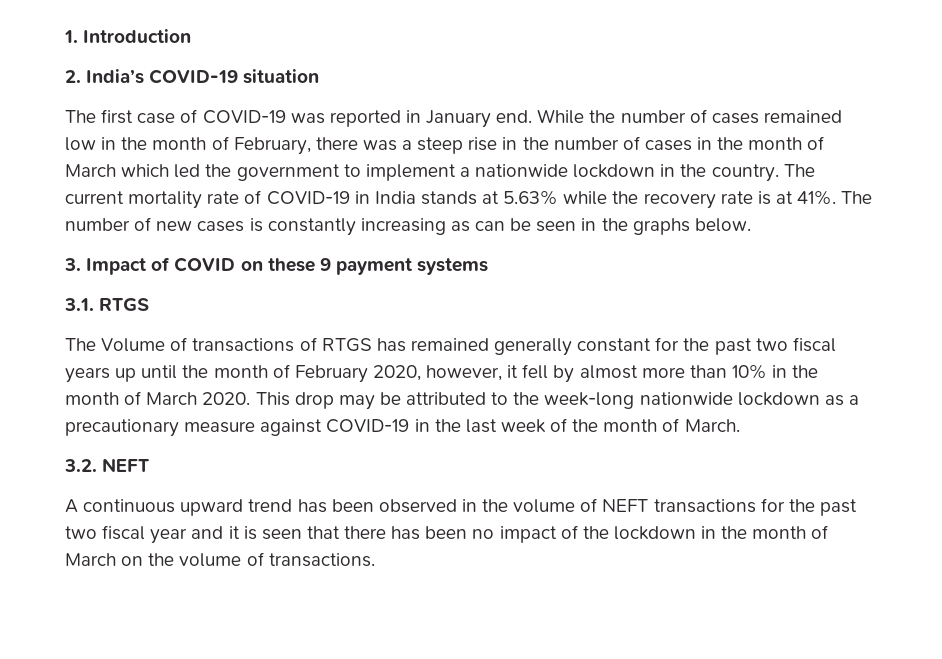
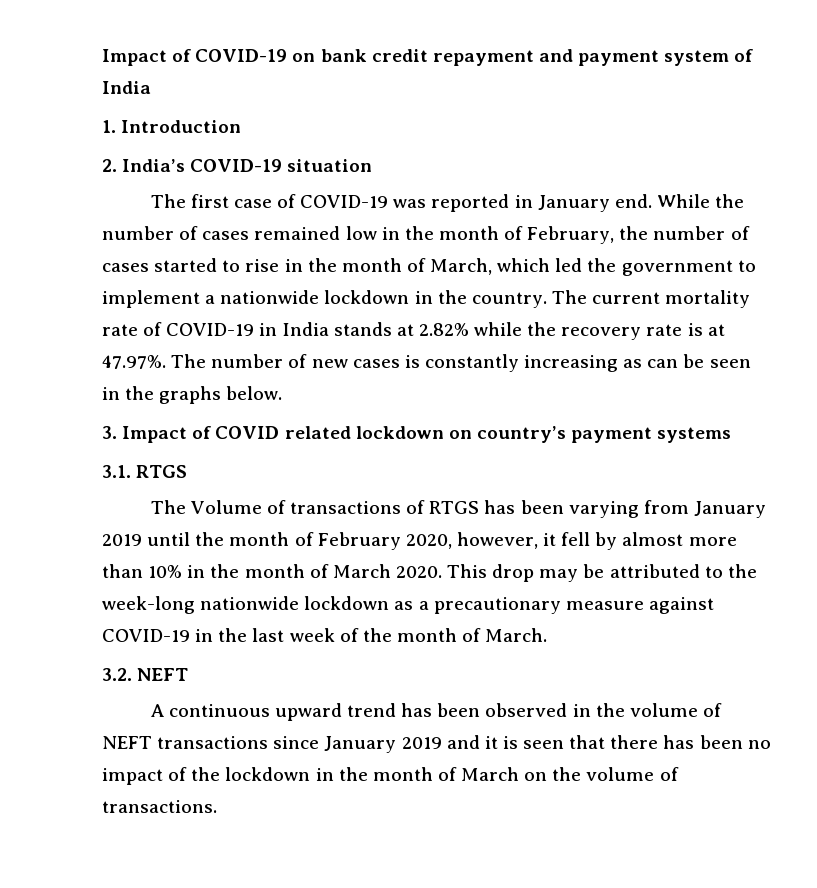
+ Impact of COVID-19 on bank credit repayment and payment system of India
- While the number of cases remained low in the month of February, there was a steep rise in the number of cases in the month of March which led the government to implement a nationwide lockdown in the country.
+ While the number of cases remained low in the month of February, the number of cases started to rise in the month of March, which led the government to implement a nationwide lockdown in the country.
- The current mortality rate of COVID-19 in India stands at 5.63% while the recovery rate is at 41%. The number of new cases is constantly increasing as can be seen in the graphs below.
+ The current mortality rate of COVID-19 in India stands at 2.82% while the recovery rate is at 47.97%. The number of new cases is constantly increasing as can be seen in the graphs below.
- 3. Impact of COVID on these 9 payment systems
+ 3. Impact of COVID related lockdown on country’s payment systems
- The Volume of transactions of RTGS has remained generally constant for the past two fiscal years up until the month of February 2020, however, it fell by almost more than 10% in the month of March 2020.
+ The Volume of transactions of RTGS has been varying from January 2019 until the month of February 2020, however, it fell by almost more than 10% in the month of March 2020.
- A continuous upward trend has been observed in the volume of NEFT transactions for the past two fiscal year and it is seen that there has been no impact of the lockdown in the month of March on the volume of transactions.
+ A continuous upward trend has been observed in the volume of NEFT transactions since January 2019 and it is seen that there has been no impact of the lockdown in the month of March on the volume of transactions.

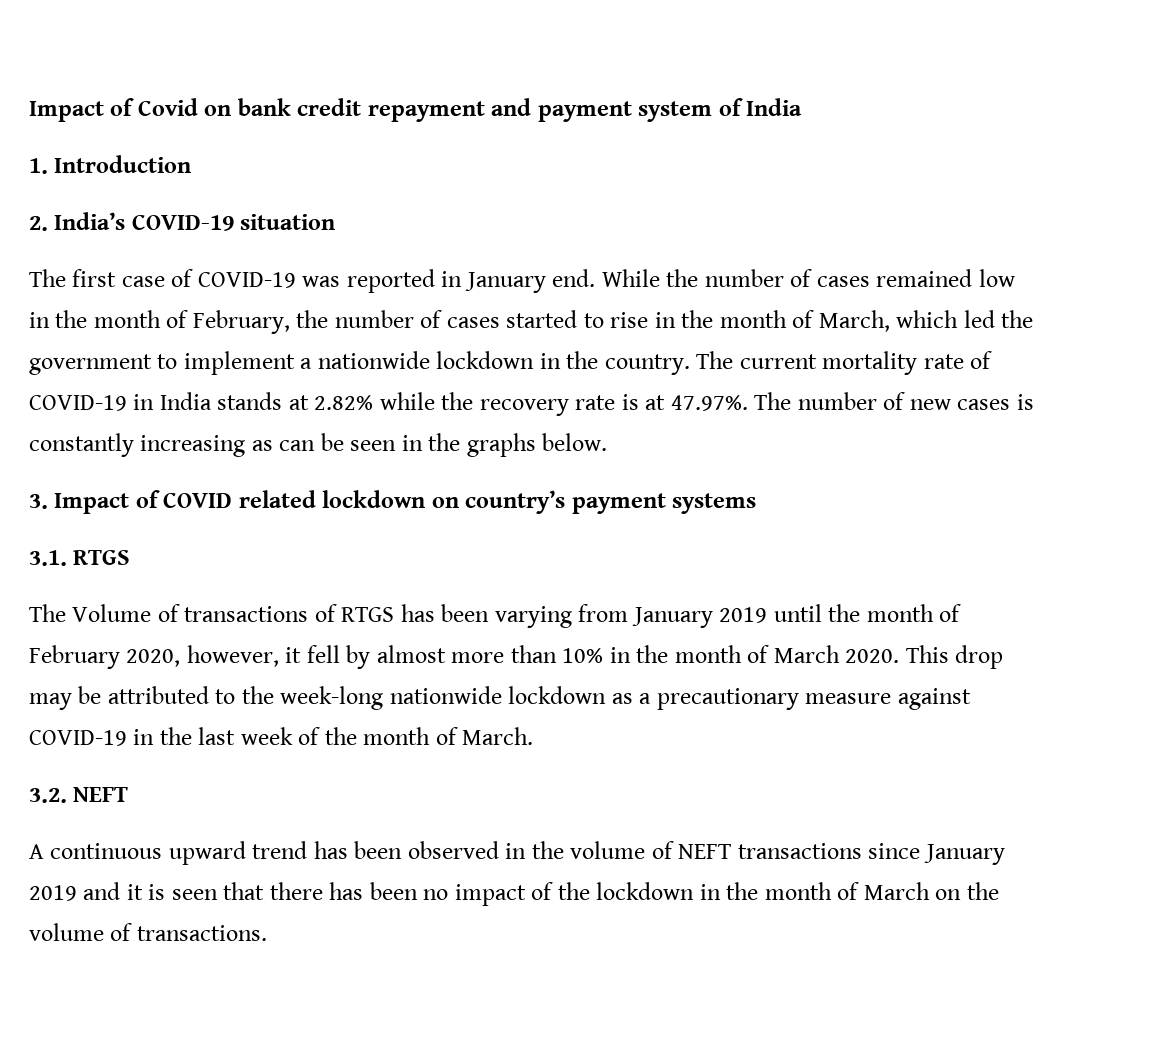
- Impact of COVID-19 on bank credit repayment and payment system of India
+ Impact of Covid on bank credit repayment and payment system of India

